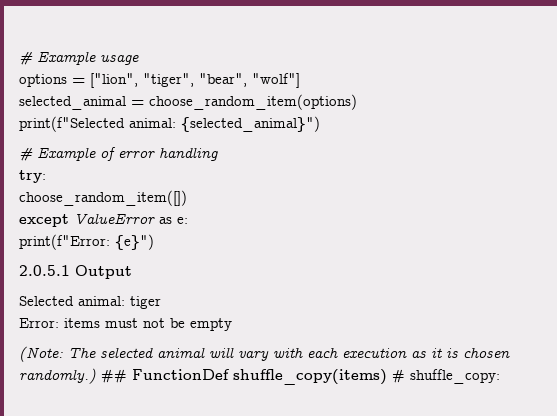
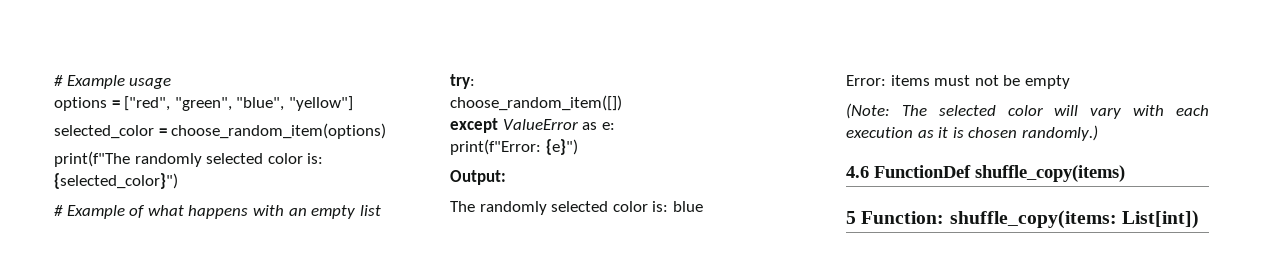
- options = ["lion", "tiger", "bear", "wolf"]
- selected_animal = choose_random_item(options)
- print(f"Selected animal: {selected_animal}")
- # Example of error handling
+ options = ["red", "green", "blue", "yellow"]
+ selected_color = choose_random_item(options)
+ print(f"The randomly selected color is: {selected_color}")
+ # Example of what happens with an empty list
- 2.0.5.1 Output
- Selected animal: tiger
+ Output:
+ The randomly selected color is: blue
- (Note: The selected animal will vary with each execution as it is chosen randomly.) ## FunctionDef shuffle_copy(items) # shuffle_copy:
+ (Note: The selected color will vary with each execution as it is chosen randomly.)
+ 4.6 FunctionDef shuffle_copy(items)
+ 5 Function: shuffle_copy(items: List[int])

